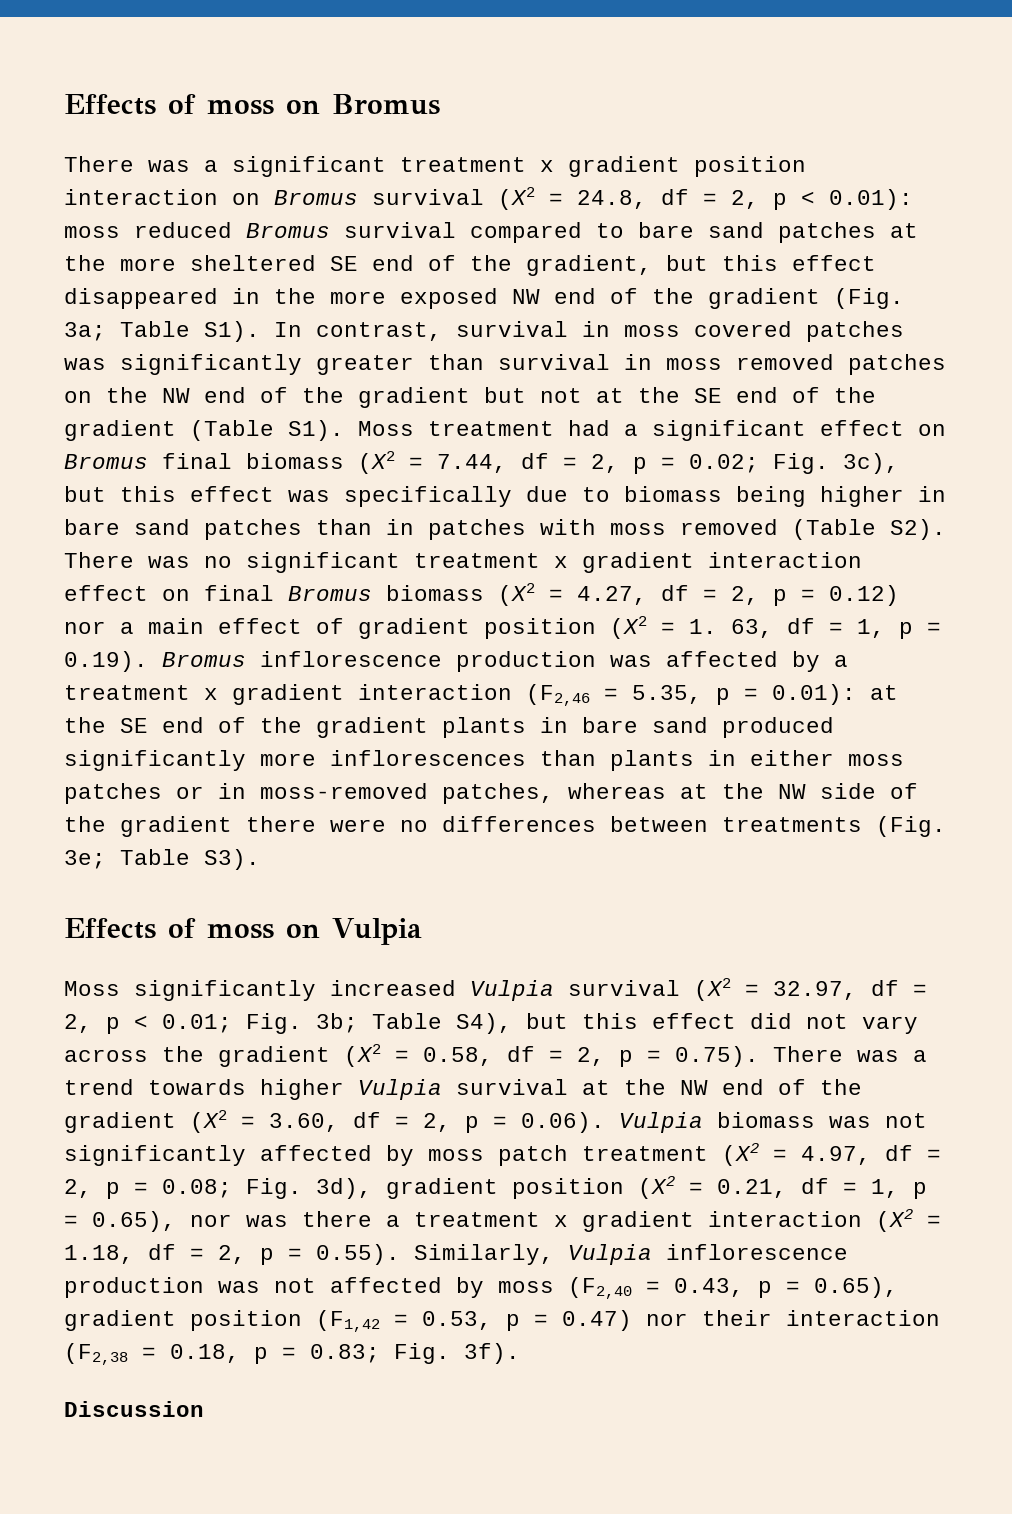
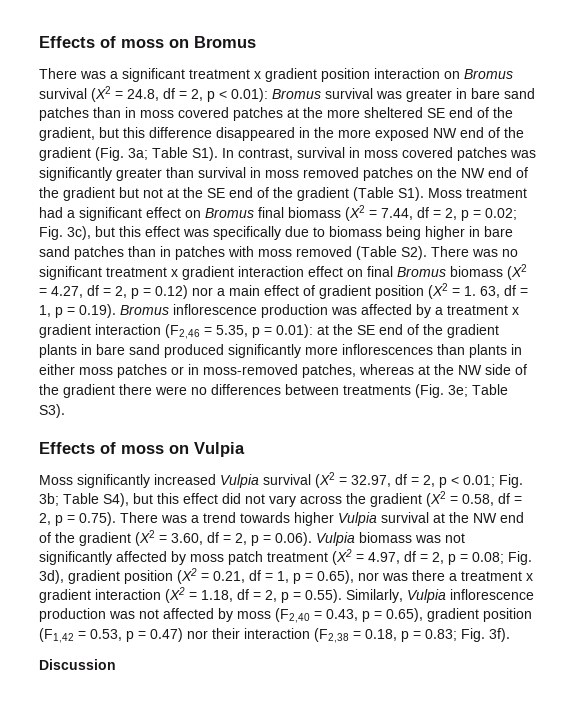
- moss reduced Bromus survival compared to bare sand patches at the more sheltered SE end of the gradient, but this effect disappeared in the more exposed NW end of the gradient (Fig. 3a;
+ Bromus survival was greater in bare sand patches than in moss covered patches at the more sheltered SE end of the gradient, but this difference disappeared in the more exposed NW end of the gradient (Fig. 3a;

